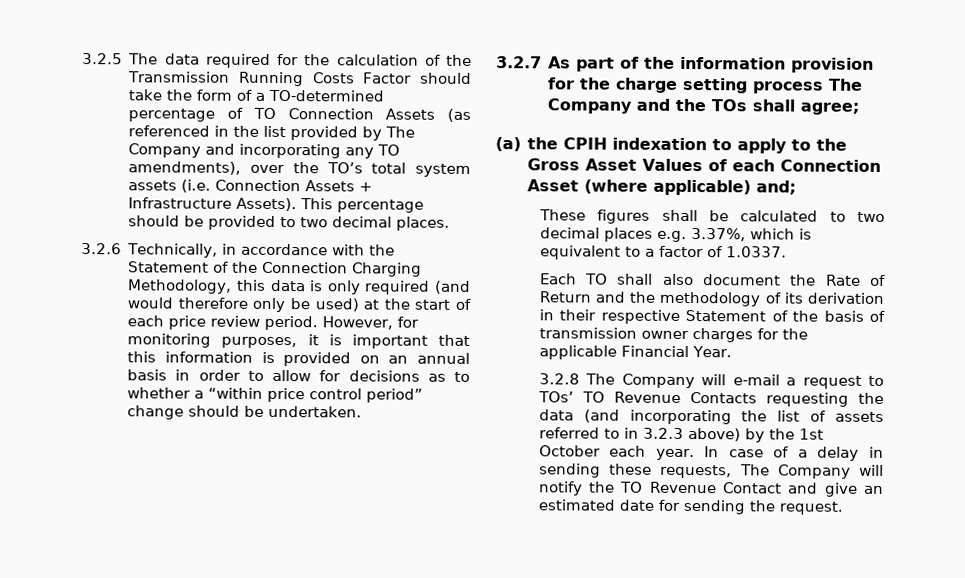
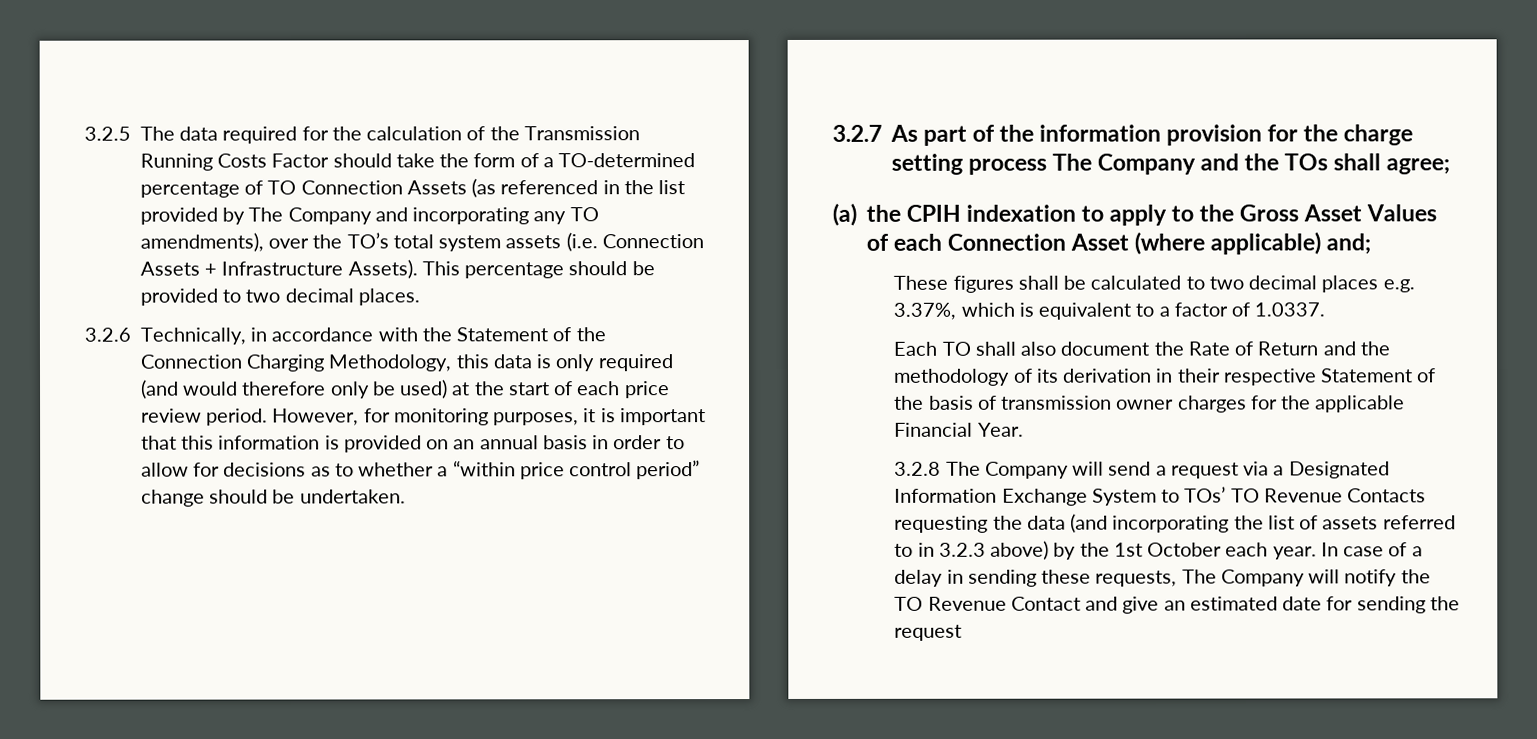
- 3.2.8 The Company will e-mail a request to TOs’ TO Revenue Contacts requesting the data (and incorporating the list of assets referred to in 3.2.3 above) by the 1st October each year.
+ 3.2.8 The Company will send a request via a Designated Information Exchange System to TOs’ TO Revenue Contacts requesting the data (and incorporating the list of assets referred to in 3.2.3 above) by the 1st October each year.
- In case of a delay in sending these requests, The Company will notify the TO Revenue Contact and give an estimated date for sending the request.
+ In case of a delay in sending these requests, The Company will notify the TO Revenue Contact and give an estimated date for sending the request

